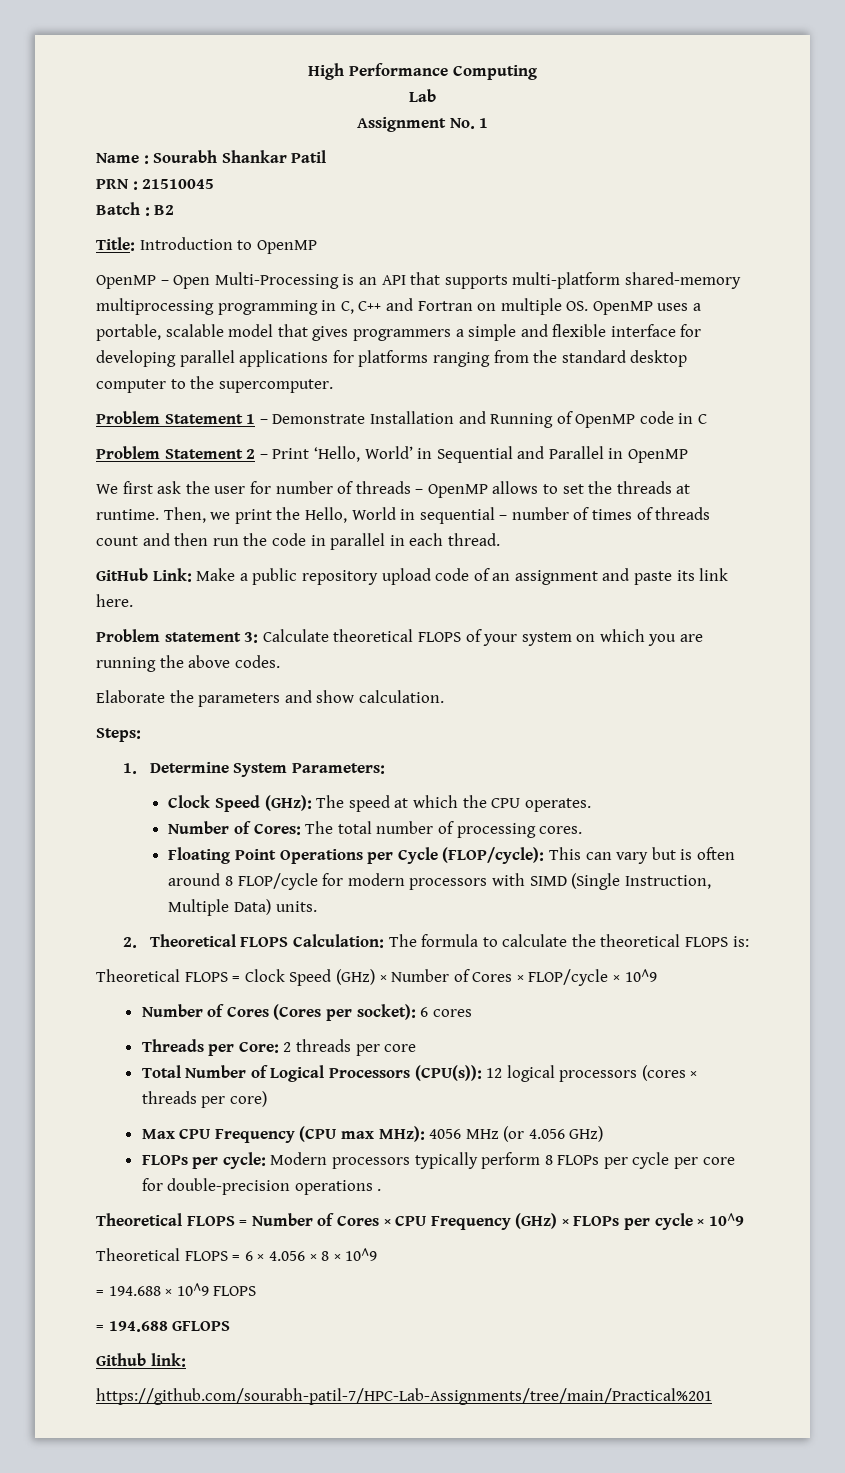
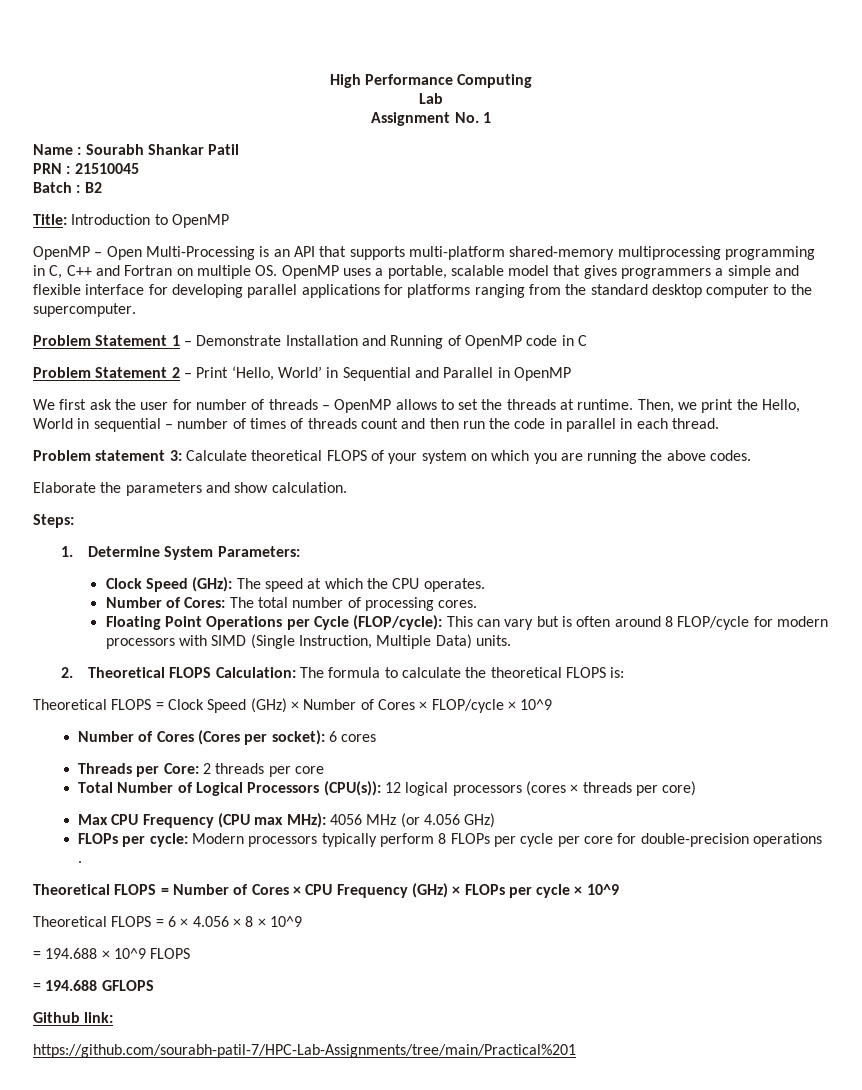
- GitHub Link: Make a public repository upload code of an assignment and paste its link here.

